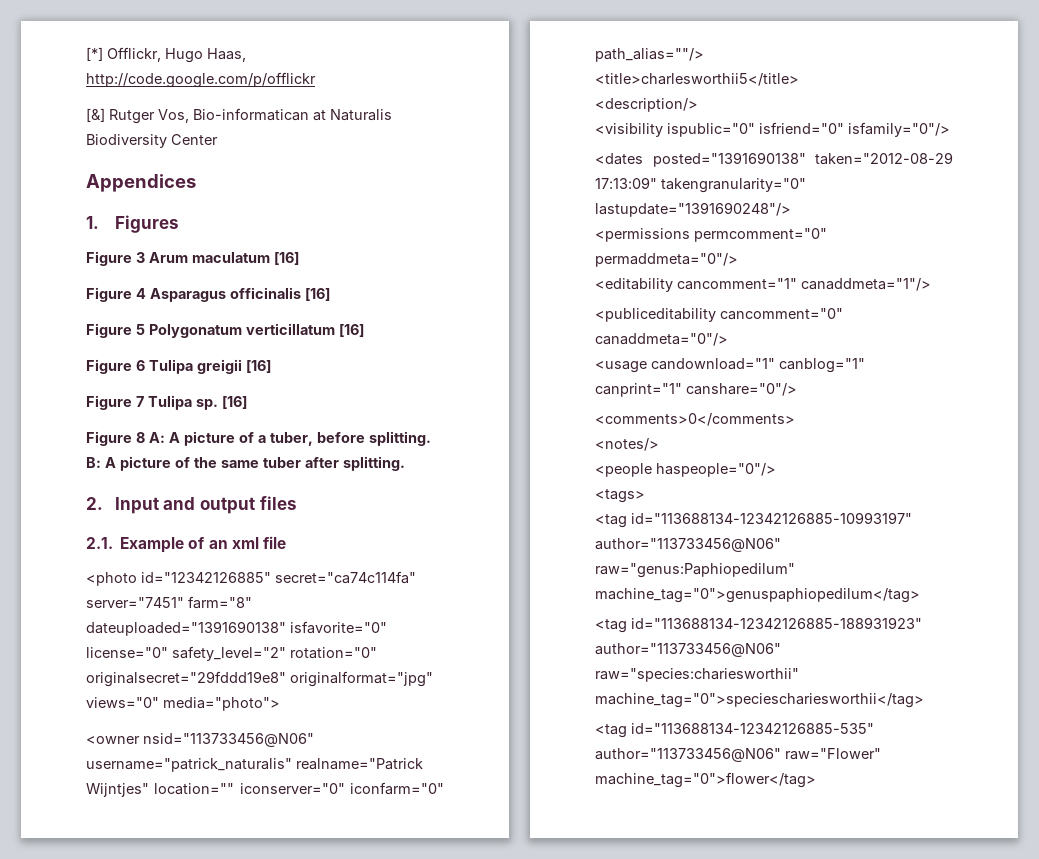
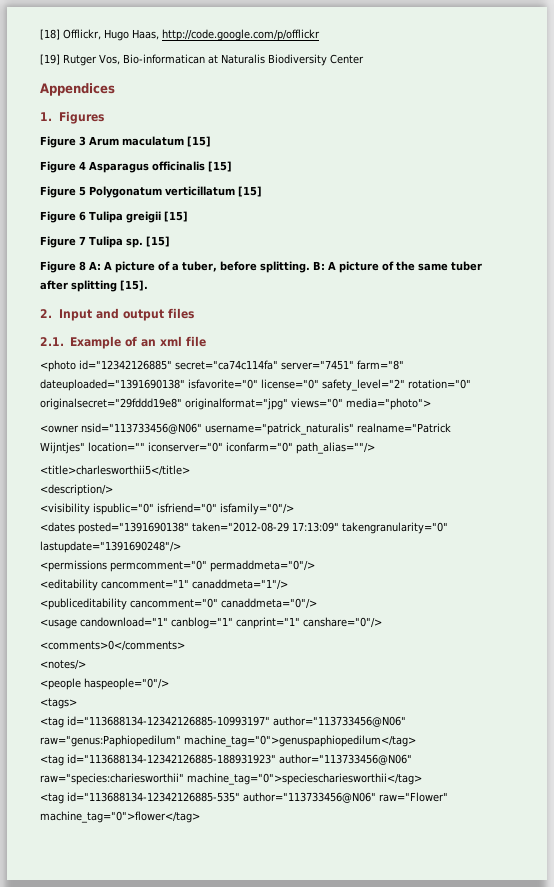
- [*] Offlickr, Hugo Haas, http://code.google.com/p/offlickr
+ [18] Offlickr, Hugo Haas, http://code.google.com/p/offlickr
- [&] Rutger Vos, Bio-informatican at Naturalis Biodiversity Center
+ [19] Rutger Vos, Bio-informatican at Naturalis Biodiversity Center
- Figure 3 Arum maculatum [16]
+ Figure 3 Arum maculatum [15]
- Figure 4 Asparagus officinalis [16]
+ Figure 4 Asparagus officinalis [15]
- Figure 5 Polygonatum verticillatum [16]
+ Figure 5 Polygonatum verticillatum [15]
- Figure 6 Tulipa greigii [16]
+ Figure 6 Tulipa greigii [15]
- Figure 7 Tulipa sp. [16]
+ Figure 7 Tulipa sp. [15]
- B: A picture of the same tuber after splitting.
+ B: A picture of the same tuber after splitting [15].

